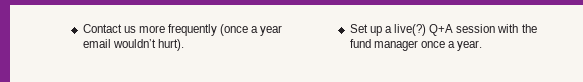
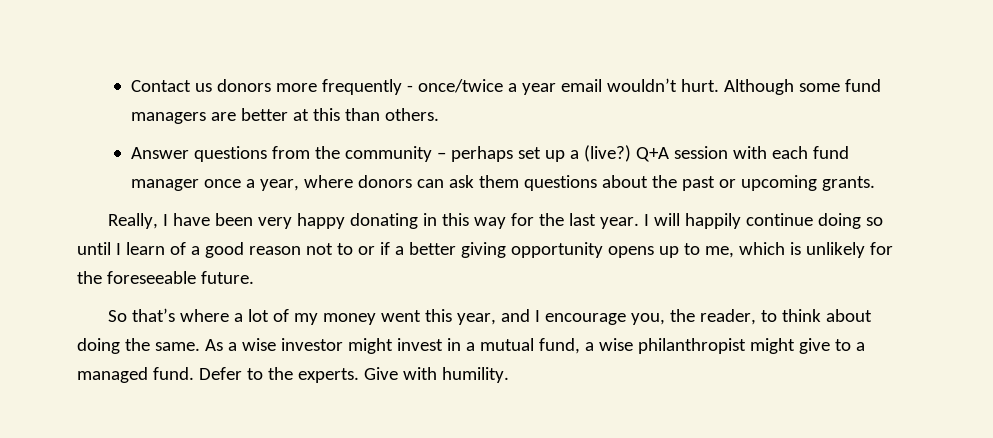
- Contact us more frequently (once a year email wouldn’t hurt).
- Set up a live(?)
+ Contact us donors more frequently - once/twice a year email wouldn’t hurt. Although some fund managers are better at this than others.
+ Answer questions from the community – perhaps set up a (live?)
- Q+A session with the fund manager once a year.
+ Q+A session with each fund manager once a year, where donors can ask them questions about the past or upcoming grants.
+ Really, I have been very happy donating in this way for the last year. I will happily continue doing so until I learn of a good reason not to or if a better giving opportunity opens up to me, which is unlikely for the foreseeable future.
+ So that’s where a lot of my money went this year, and I encourage you, the reader, to think about doing the same. As a wise investor might invest in a mutual fund, a wise philanthropist might give to a managed fund. Defer to the experts. Give with humility.

